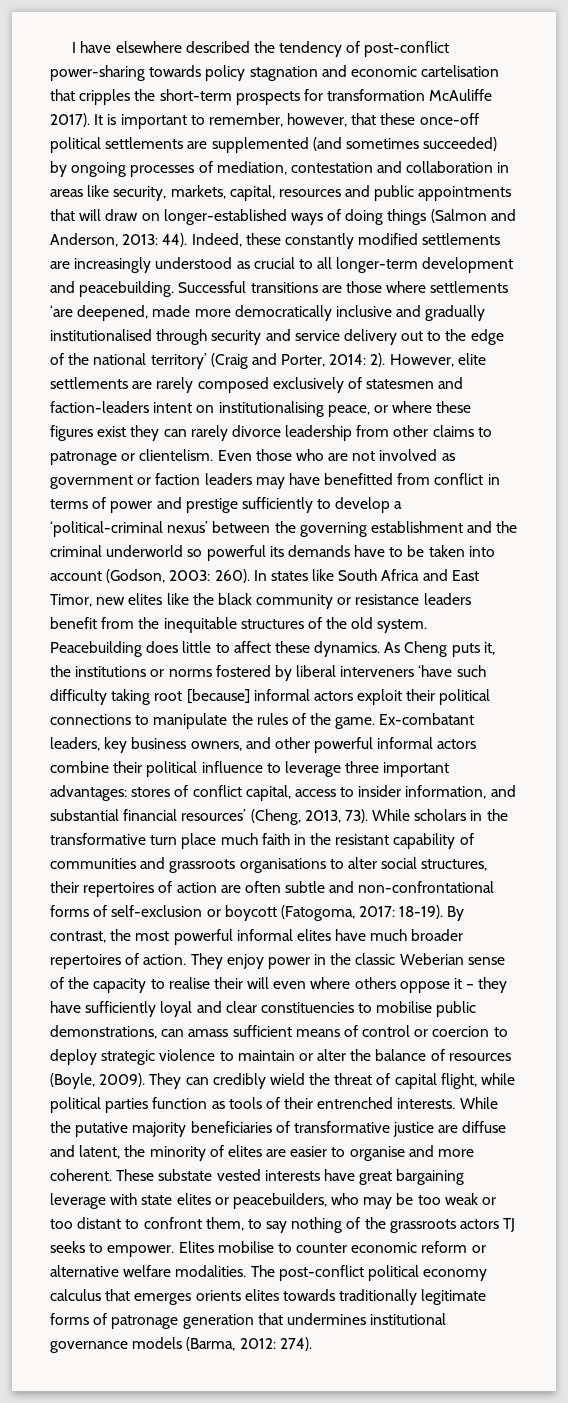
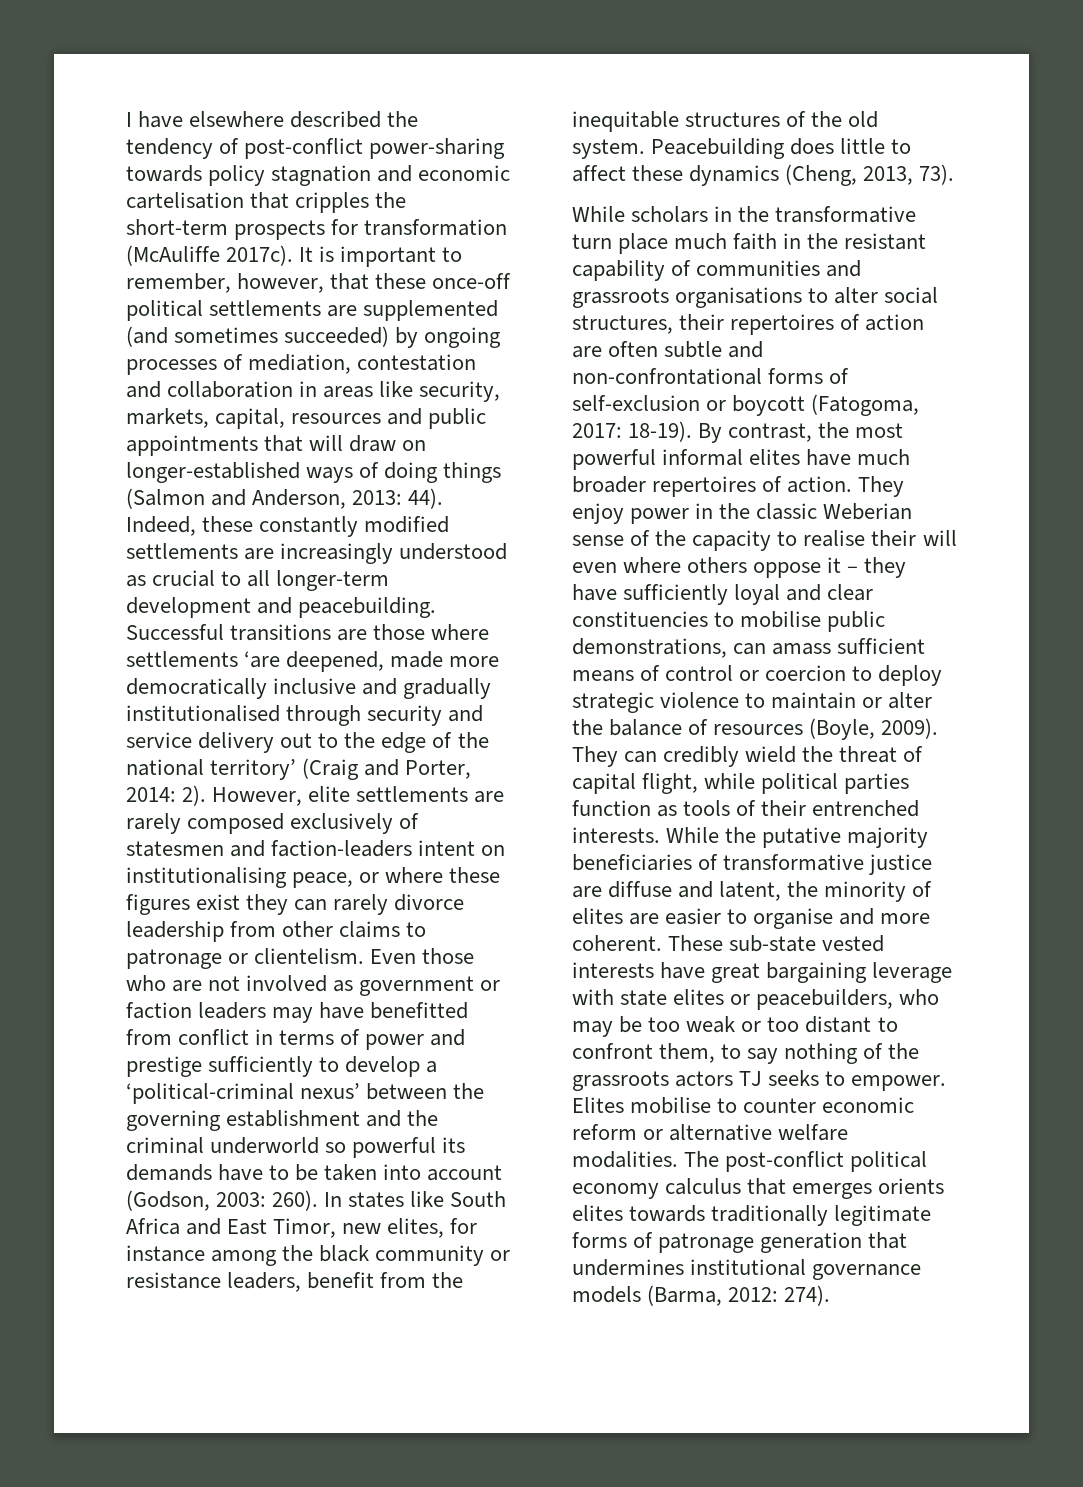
- I have elsewhere described the tendency of post-conflict power-sharing towards policy stagnation and economic cartelisation that cripples the short-term prospects for transformation McAuliffe 2017).
+ I have elsewhere described the tendency of post-conflict power-sharing towards policy stagnation and economic cartelisation that cripples the short-term prospects for transformation (McAuliffe 2017c).
- In states like South Africa and East Timor, new elites like the black community or resistance leaders benefit from the inequitable structures of the old system.
+ In states like South Africa and East Timor, new elites, for instance among the black community or resistance leaders, benefit from the inequitable structures of the old system.
- Peacebuilding does little to affect these dynamics. As Cheng puts it, the institutions or norms fostered by liberal interveners ‘have such difficulty taking root [because] informal actors exploit their political connections to manipulate the rules of the game. Ex-combatant leaders, key business owners, and other powerful informal actors combine their political influence to leverage three important advantages: stores of conflict capital, access to insider information, and substantial financial resources’ (Cheng, 2013, 73). While scholars in the transformative turn place much faith in the resistant capability of communities and grassroots organisations to alter social structures, their repertoires of action are often subtle and non-confrontational forms of self-exclusion or boycott (Fatogoma, 2017: 18-19).
+ Peacebuilding does little to affect these dynamics (Cheng, 2013, 73).
+ While scholars in the transformative turn place much faith in the resistant capability of communities and grassroots organisations to alter social structures, their repertoires of action are often subtle and non-confrontational forms of self-exclusion or boycott (Fatogoma, 2017: 18-19).
- These substate vested interests have great bargaining leverage with state elites or peacebuilders, who may be too weak or too distant to confront them, to say nothing of the grassroots actors TJ seeks to empower.
+ These sub-state vested interests have great bargaining leverage with state elites or peacebuilders, who may be too weak or too distant to confront them, to say nothing of the grassroots actors TJ seeks to empower.

